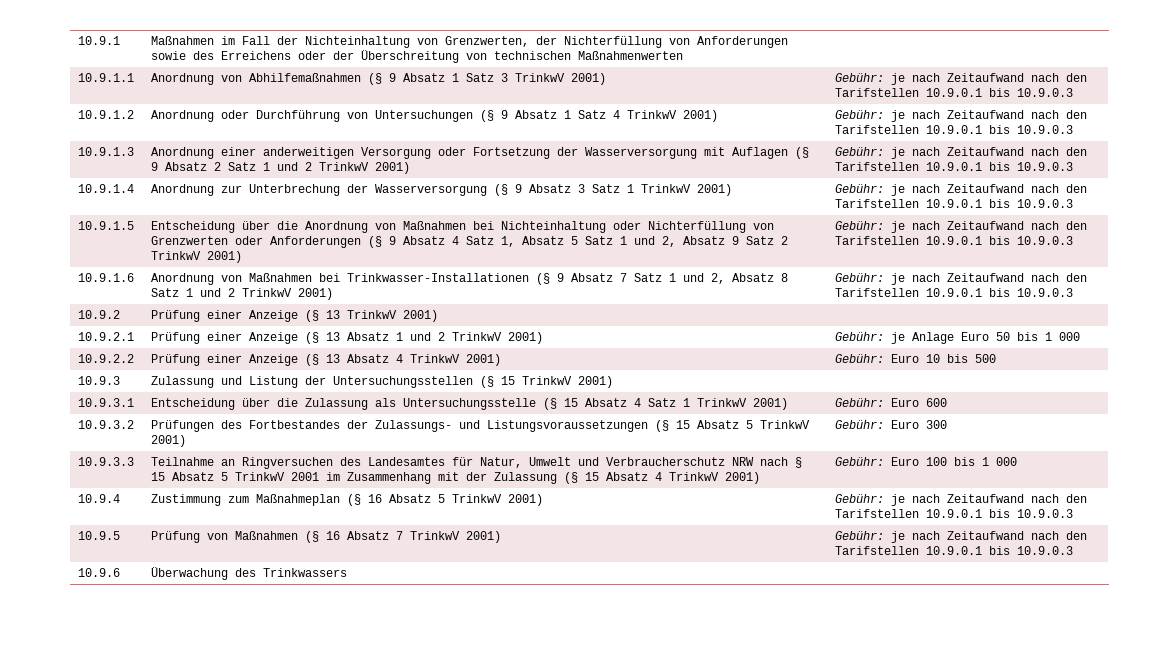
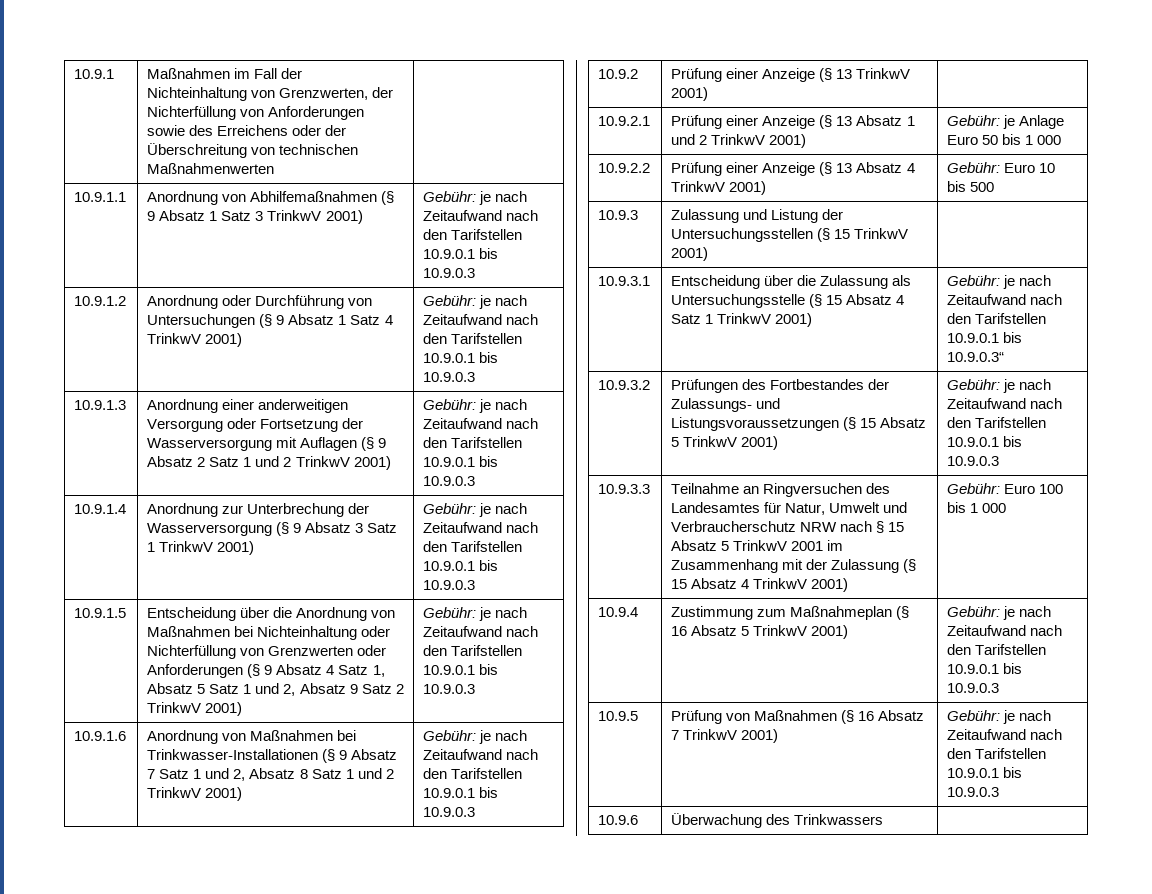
- 10.9.3.1 | Entscheidung über die Zulassung als Untersuchungsstelle (§ 15 Absatz 4 Satz 1 TrinkwV 2001) | Gebühr: Euro 600
+ 10.9.3.1 | Entscheidung über die Zulassung als Untersuchungsstelle (§ 15 Absatz 4 Satz 1 TrinkwV 2001) | Gebühr: je nach Zeitaufwand nach den Tarifstellen 10.9.0.1 bis 10.9.0.3“
- 10.9.3.2 | Prüfungen des Fortbestandes der Zulassungs- und Listungsvoraussetzungen (§ 15 Absatz 5 TrinkwV 2001) | Gebühr: Euro 300
+ 10.9.3.2 | Prüfungen des Fortbestandes der Zulassungs- und Listungsvoraussetzungen (§ 15 Absatz 5 TrinkwV 2001) | Gebühr: je nach Zeitaufwand nach den Tarifstellen 10.9.0.1 bis 10.9.0.3

